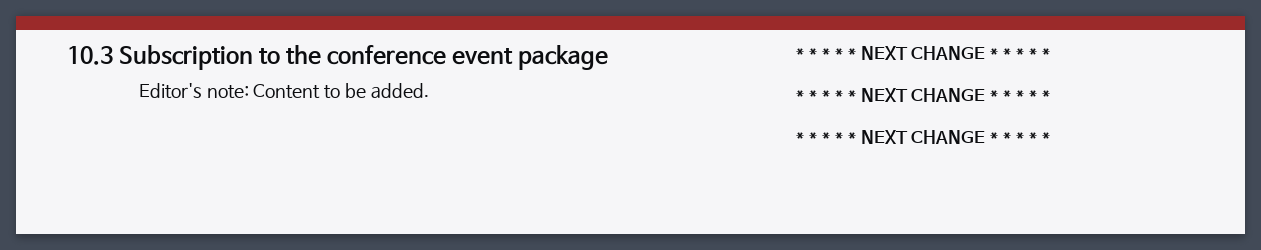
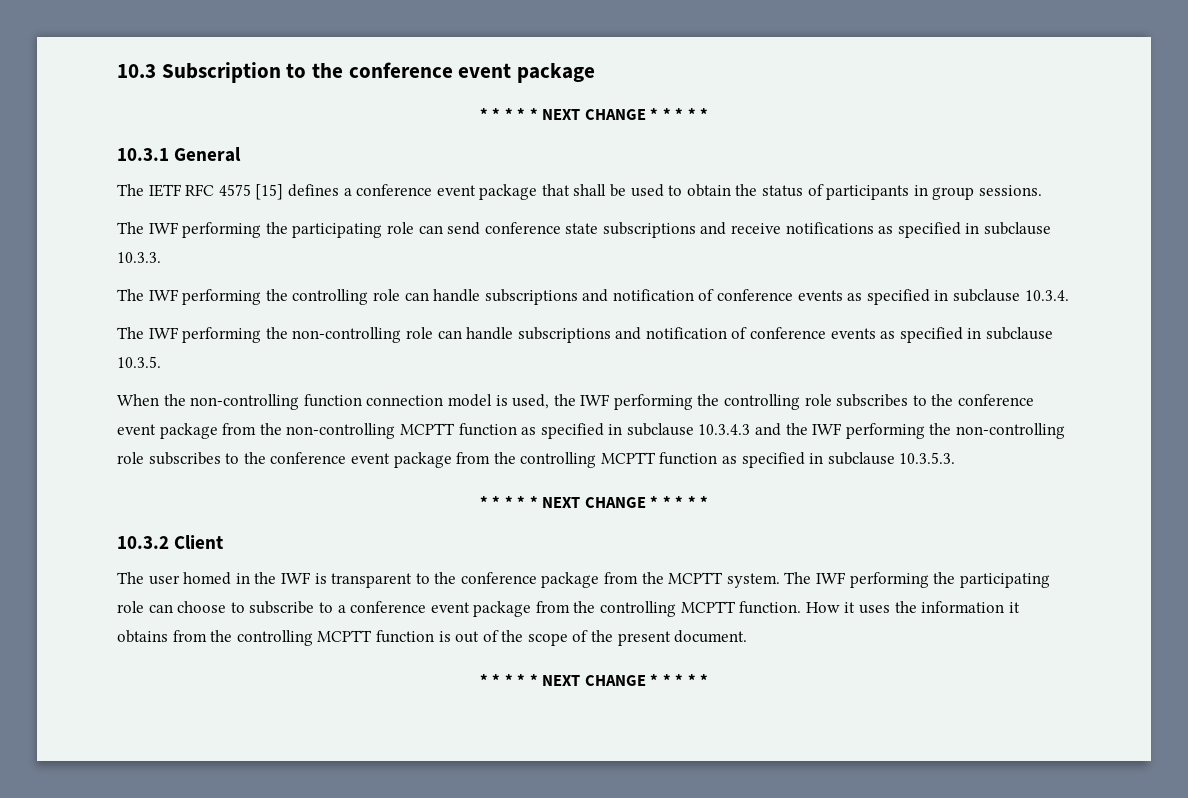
- Editor's note: Content to be added.
+ 10.3.1 General
+ The IETF RFC 4575 [15] defines a conference event package that shall be used to obtain the status of participants in group sessions.
+ The IWF performing the participating role can send conference state subscriptions and receive notifications as specified in subclause 10.3.3.
+ The IWF performing the controlling role can handle subscriptions and notification of conference events as specified in subclause 10.3.4.
+ The IWF performing the non-controlling role can handle subscriptions and notification of conference events as specified in subclause 10.3.5.
+ When the non-controlling function connection model is used, the IWF performing the controlling role subscribes to the conference event package from the non-controlling MCPTT function as specified in subclause 10.3.4.3 and the IWF performing the non-controlling role subscribes to the conference event package from the controlling MCPTT function as specified in subclause 10.3.5.3.
+ 10.3.2 Client
+ The user homed in the IWF is transparent to the conference package from the MCPTT system. The IWF performing the participating role can choose to subscribe to a conference event package from the controlling MCPTT function. How it uses the information it obtains from the controlling MCPTT function is out of the scope of the present document.

